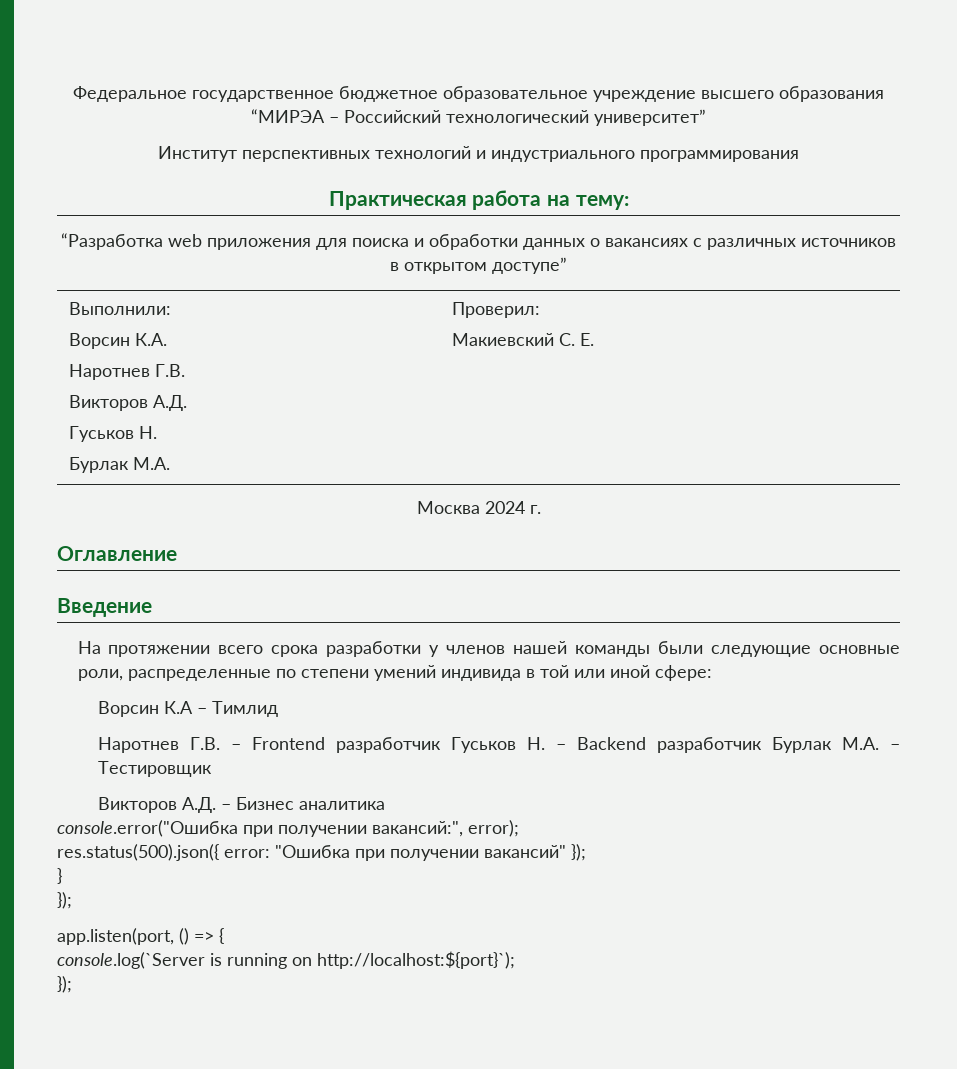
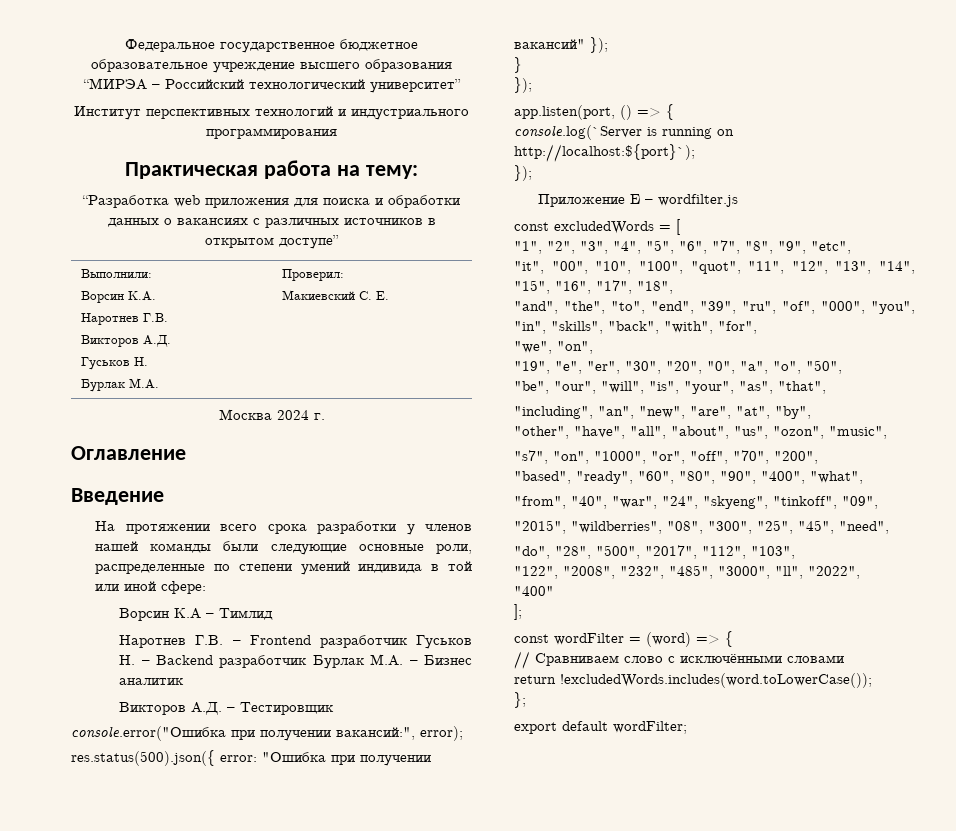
- Наротнев Г.В. – Frontend разработчик Гуськов Н. – Backend разработчик Бурлак М.А. – Тестировщик
+ Наротнев Г.В. – Frontend разработчик Гуськов Н. – Backend разработчик Бурлак М.А. – Бизнес аналитик
- Викторов А.Д. – Бизнес аналитика
+ Викторов А.Д. – Тестировщик
+ Приложение E – wordfilter.js
+ const excludedWords = [
+ "1", "2", "3", "4", "5", "6", "7", "8", "9", "etc",
+ "it", "00", "10", "100", "quot", "11", "12", "13", "14", "15", "16", "17", "18",
+ "and", "the", "to", "end", "39", "ru", "of", "000", "you", "in", "skills", "back", "with", "for",
+ "we", "on",
+ "19", "e", "er", "30", "20", "0", "a", "o", "50",
+ "be", "our", "will", "is", "your", "as", "that",
+ "including", "an", "new", "are", "at", "by",
+ "other", "have", "all", "about", "us", "ozon", "music",
+ "s7", "on", "1000", "or", "off", "70", "200",
+ "based", "ready", "60", "80", "90", "400", "what",
+ "from", "40", "war", "24", "skyeng", "tinkoff", "09",
+ "2015", "wildberries", "08", "300", "25", "45", "need",
+ "do", "28", "500", "2017", "112", "103",
+ "122", "2008", "232", "485", "3000", "ll", "2022",
+ "400"
+ ];
+ const wordFilter = (word) => {
+ // Сравниваем слово с исключёнными словами
+ return !excludedWords.includes(word.toLowerCase());
+ };
+ export default wordFilter;

